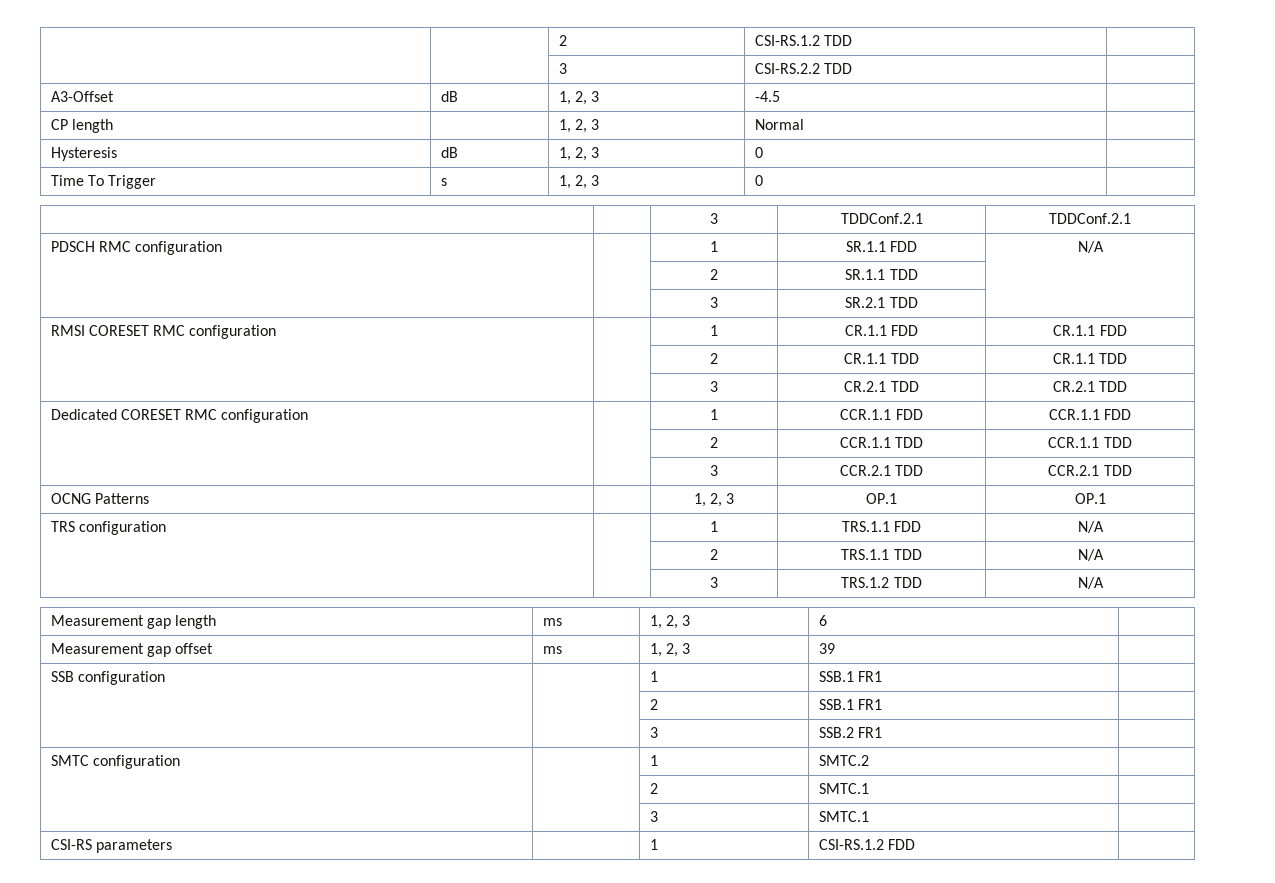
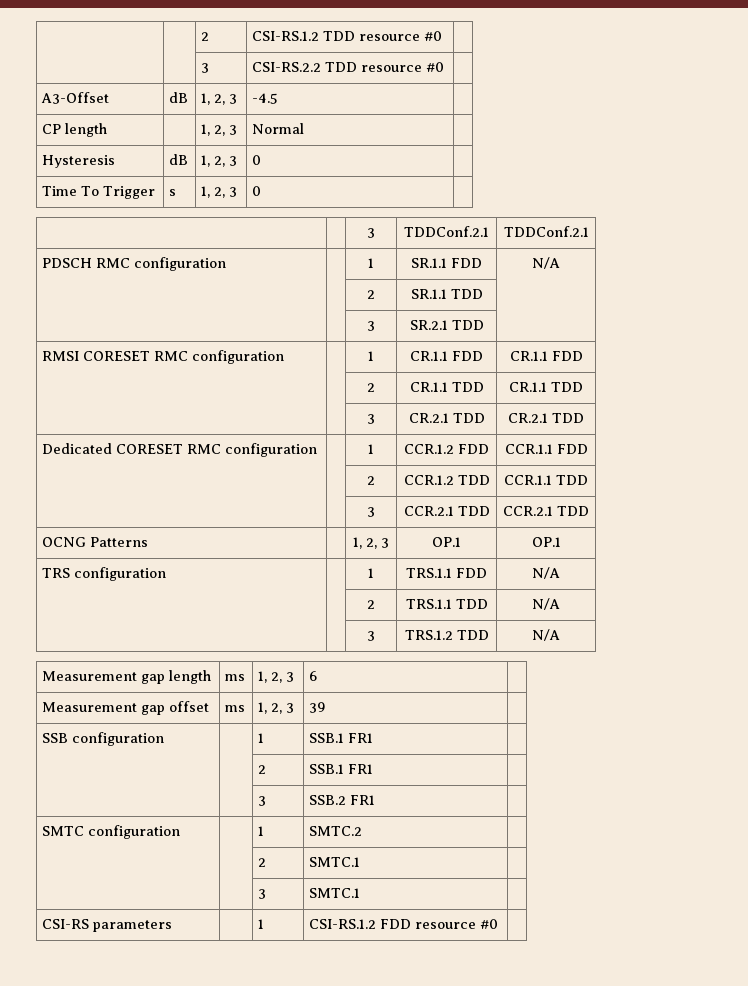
- | | 2 | CSI-RS.1.2 TDD |
+ | | 2 | CSI-RS.1.2 TDD resource #0 |
- | | 3 | CSI-RS.2.2 TDD |
+ | | 3 | CSI-RS.2.2 TDD resource #0 |
- Dedicated CORESET RMC configuration | | 1 | CCR.1.1 FDD | CCR.1.1 FDD
+ Dedicated CORESET RMC configuration | | 1 | CCR.1.2 FDD | CCR.1.1 FDD
- | | 2 | CCR.1.1 TDD | CCR.1.1 TDD
+ | | 2 | CCR.1.2 TDD | CCR.1.1 TDD
- CSI-RS parameters | | 1 | CSI-RS.1.2 FDD |
+ CSI-RS parameters | | 1 | CSI-RS.1.2 FDD resource #0 |

